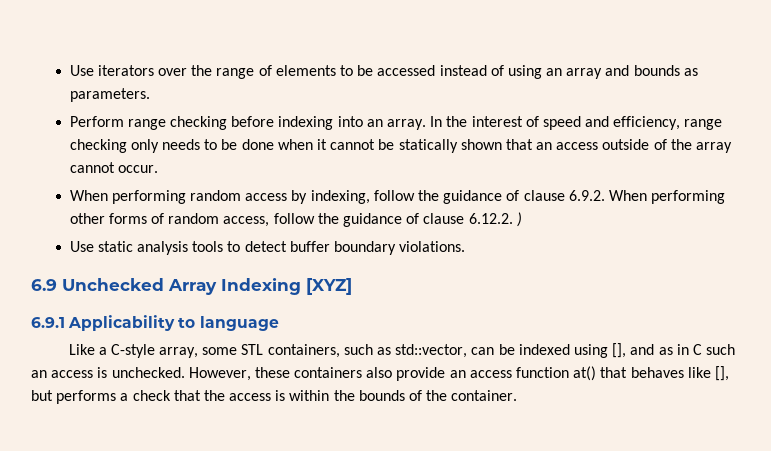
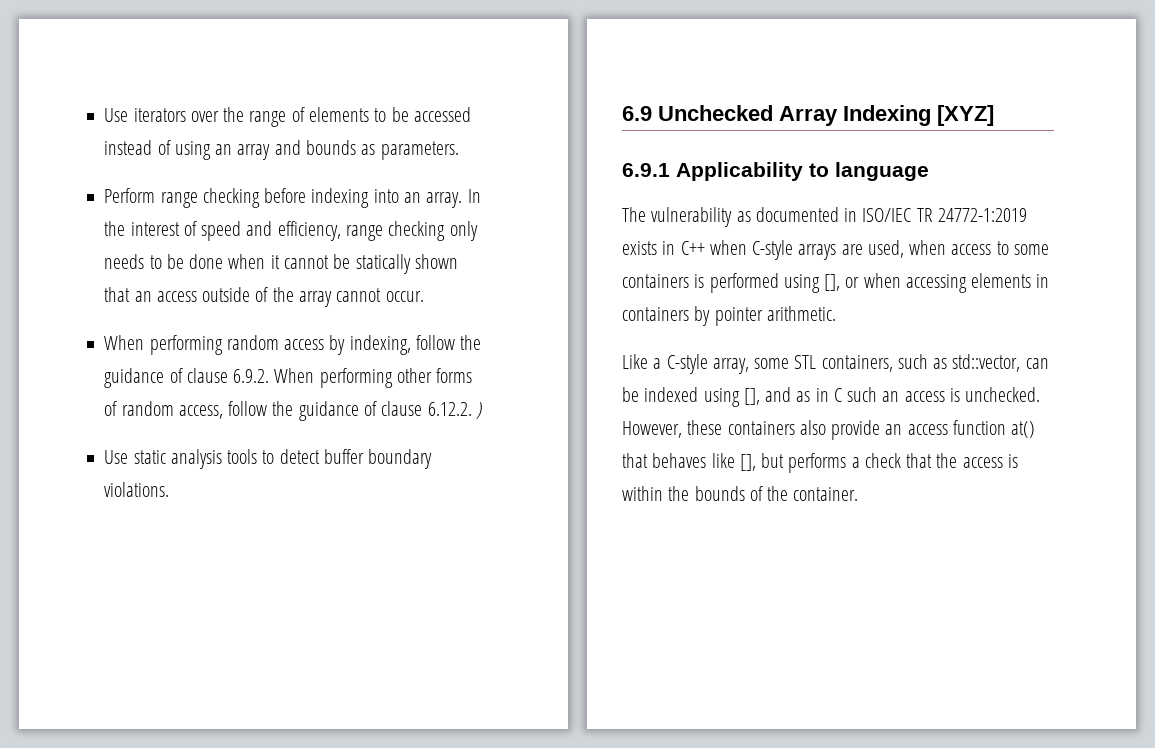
+ The vulnerability as documented in ISO/IEC TR 24772-1:2019 exists in C++ when C-style arrays are used, when access to some containers is performed using [], or when accessing elements in containers by pointer arithmetic.

